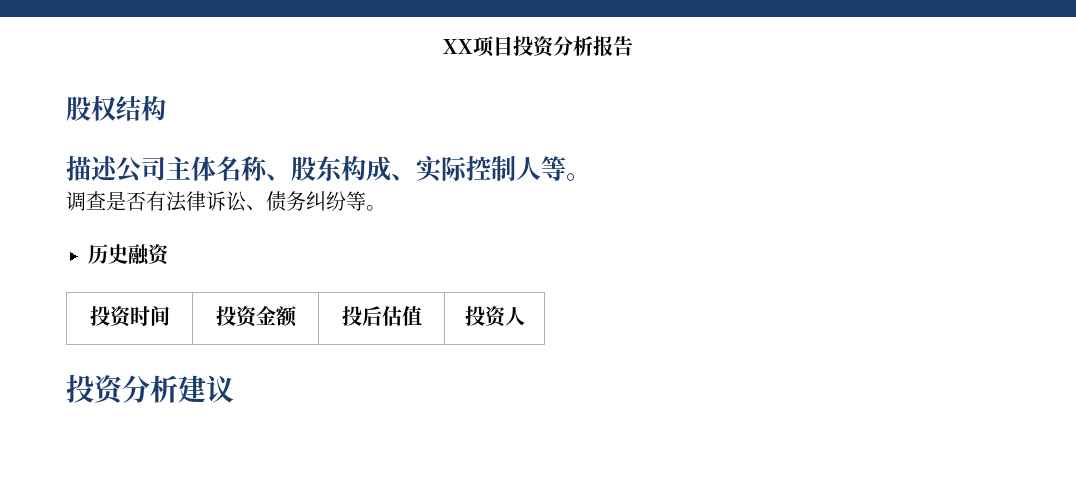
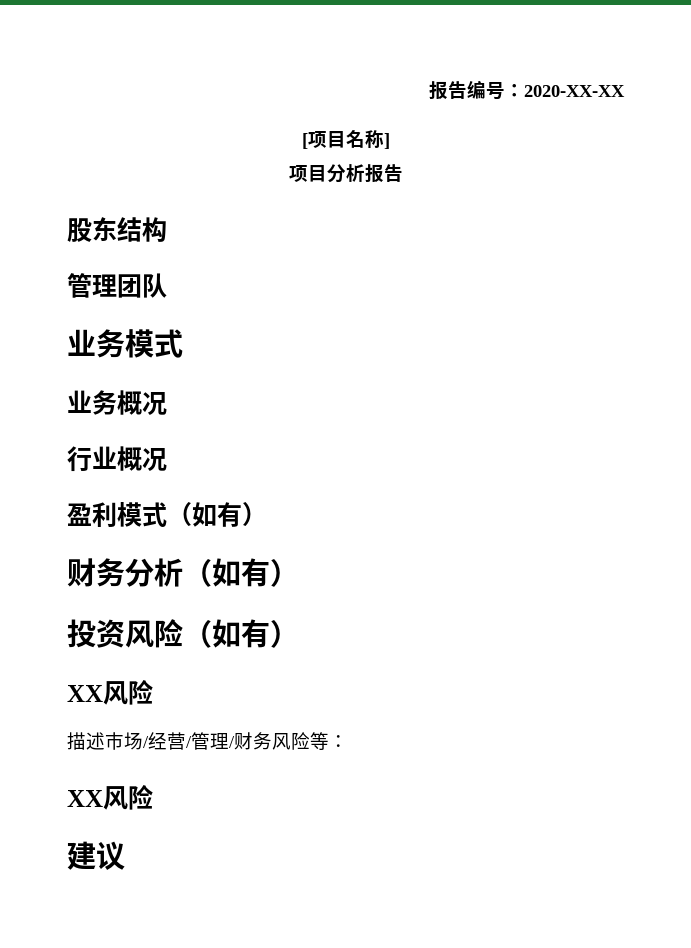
- XX项目投资分析报告
+ 报告编号：2020-XX-XX
+ [项目名称]
+ 项目分析报告
- 股权结构
+ 股东结构
- 描述公司主体名称、股东构成、实际控制人等。
- 调查是否有法律诉讼、债务纠纷等。
- 历史融资
- 投资时间 | 投资金额 | 投后估值 | 投资人
- 投资分析建议
+ 管理团队
+ 业务模式
+ 业务概况
+ 行业概况
+ 盈利模式（如有）
+ 财务分析（如有）
+ 投资风险（如有）
+ XX风险
+ 描述市场/经营/管理/财务风险等：
+ XX风险
+ 建议

